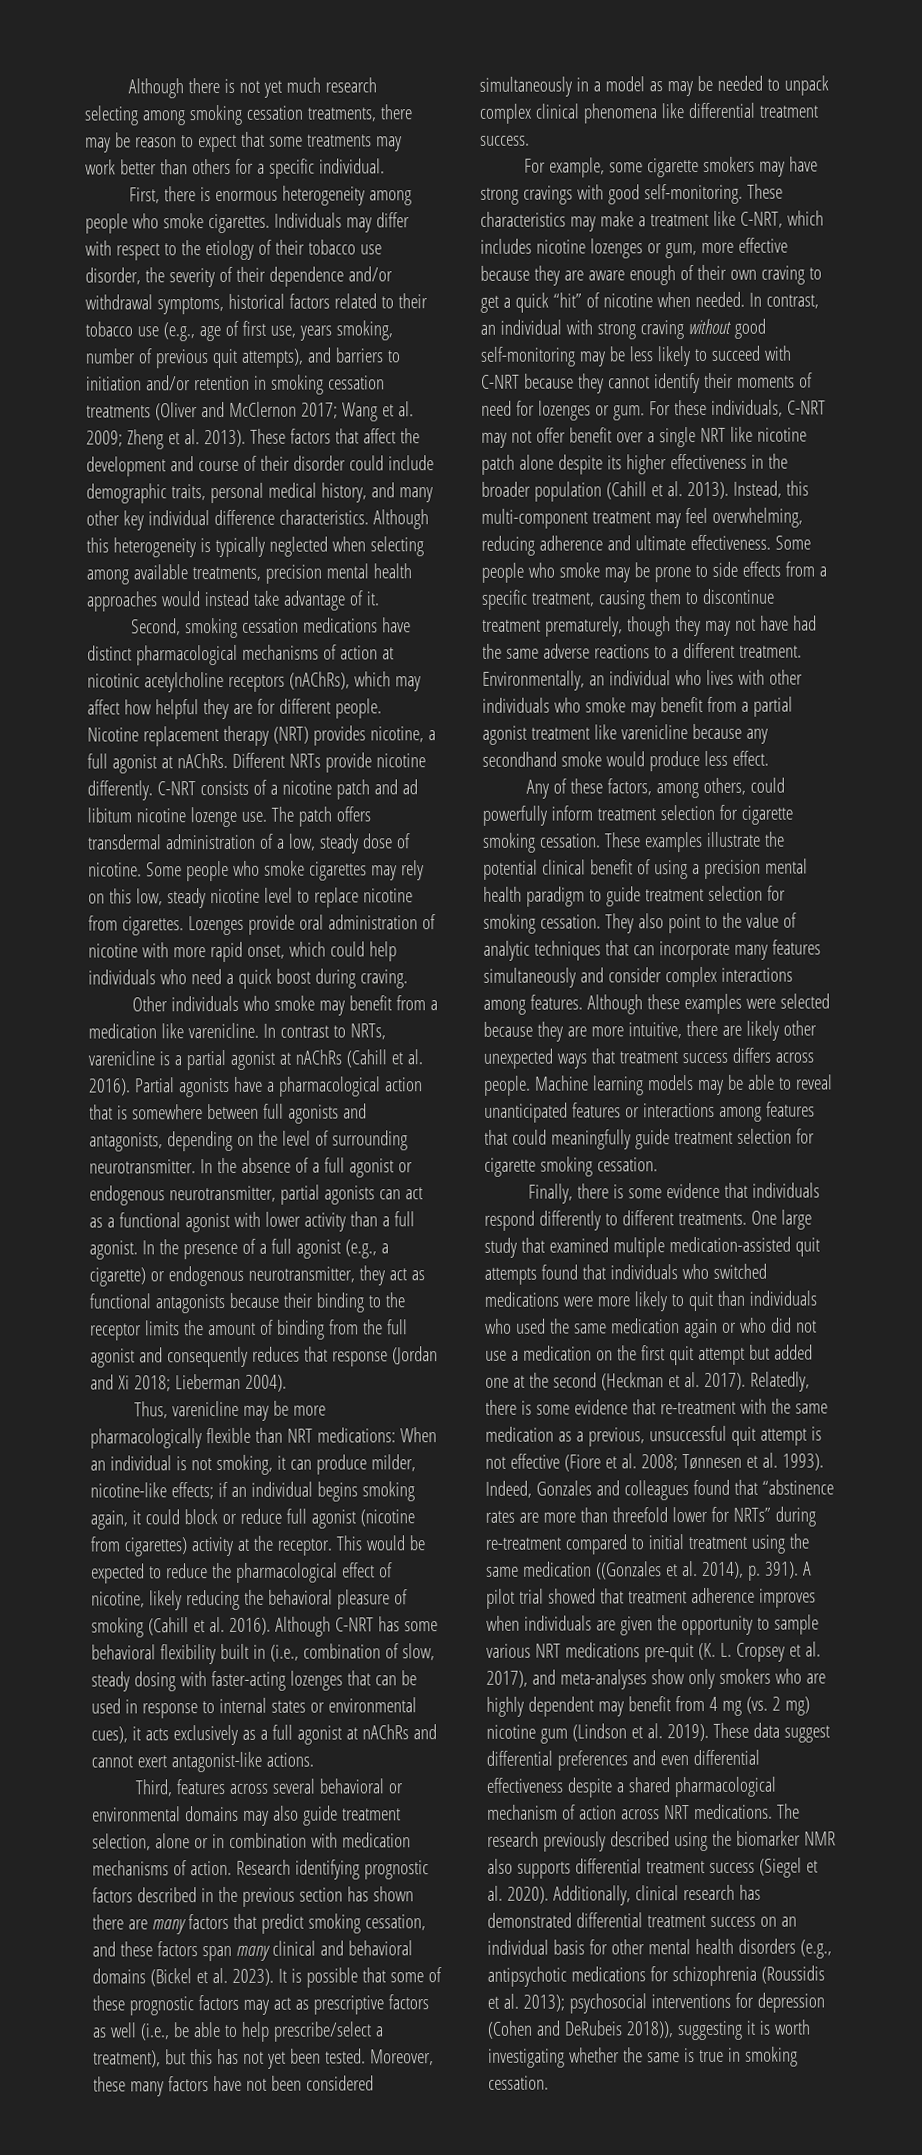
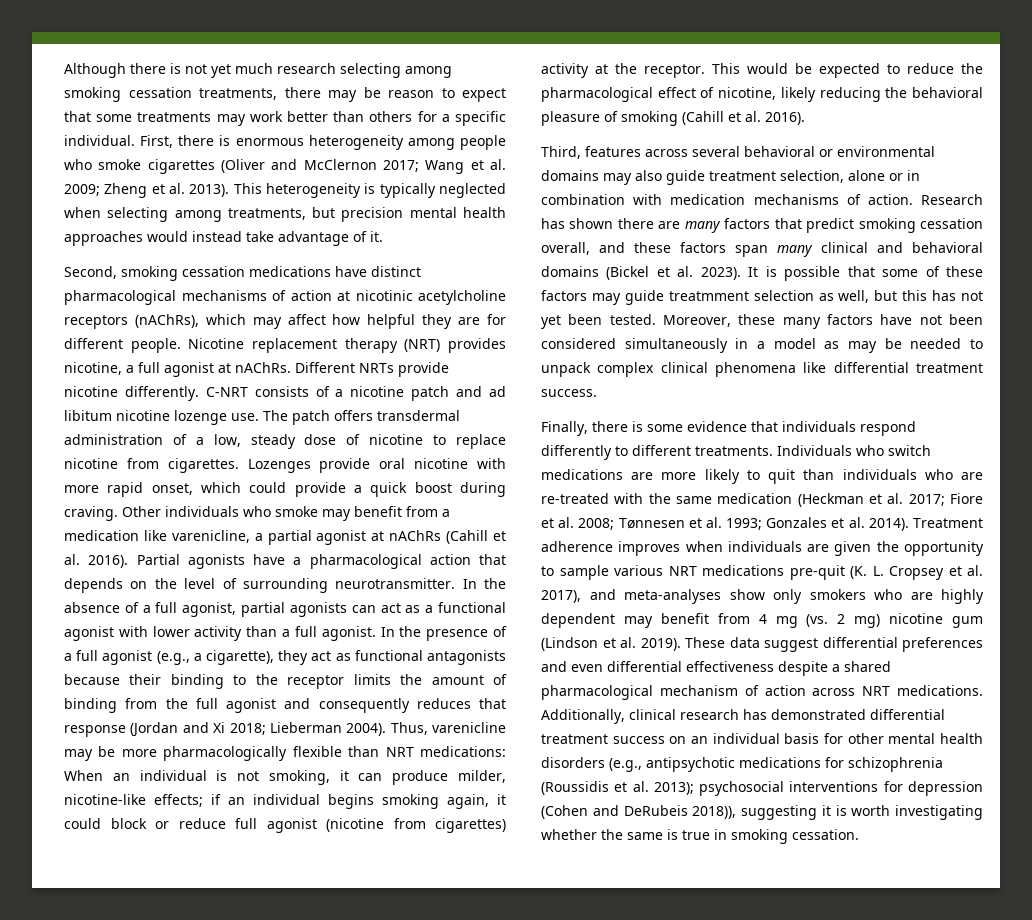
- Although there is not yet much research selecting among smoking cessation treatments, there may be reason to expect that some treatments may work better than others for a specific individual.
- First, there is enormous heterogeneity among people who smoke cigarettes. Individuals may differ with respect to the etiology of their tobacco use disorder, the severity of their dependence and/or withdrawal symptoms, historical factors related to their tobacco use (e.g., age of first use, years smoking, number of previous quit attempts), and barriers to initiation and/or retention in smoking cessation treatments (Oliver and McClernon 2017; Wang et al. 2009; Zheng et al. 2013).
+ Although there is not yet much research selecting among smoking cessation treatments, there may be reason to expect that some treatments may work better than others for a specific individual. First, there is enormous heterogeneity among people who smoke cigarettes (Oliver and McClernon 2017; Wang et al. 2009; Zheng et al. 2013).
- These factors that affect the development and course of their disorder could include demographic traits, personal medical history, and many other key individual difference characteristics. Although this heterogeneity is typically neglected when selecting among available treatments, precision mental health approaches would instead take advantage of it.
+ This heterogeneity is typically neglected when selecting among treatments, but precision mental health approaches would instead take advantage of it.
- The patch offers transdermal administration of a low, steady dose of nicotine. Some people who smoke cigarettes may rely on this low, steady nicotine level to replace nicotine from cigarettes.
+ The patch offers transdermal administration of a low, steady dose of nicotine to replace nicotine from cigarettes.
- Lozenges provide oral administration of nicotine with more rapid onset, which could help individuals who need a quick boost during craving.
- Other individuals who smoke may benefit from a medication like varenicline. In contrast to NRTs, varenicline is a partial agonist at nAChRs (Cahill et al. 2016).
+ Lozenges provide oral nicotine with more rapid onset, which could provide a quick boost during craving. Other individuals who smoke may benefit from a medication like varenicline, a partial agonist at nAChRs (Cahill et al. 2016).
- Partial agonists have a pharmacological action that is somewhere between full agonists and antagonists, depending on the level of surrounding neurotransmitter.
+ Partial agonists have a pharmacological action that depends on the level of surrounding neurotransmitter.
- In the absence of a full agonist or endogenous neurotransmitter, partial agonists can act as a functional agonist with lower activity than a full agonist.
+ In the absence of a full agonist, partial agonists can act as a functional agonist with lower activity than a full agonist.
- In the presence of a full agonist (e.g., a cigarette) or endogenous neurotransmitter, they act as functional antagonists because their binding to the receptor limits the amount of binding from the full agonist and consequently reduces that response (Jordan and Xi 2018;
+ In the presence of a full agonist (e.g., a cigarette), they act as functional antagonists because their binding to the receptor limits the amount of binding from the full agonist and consequently reduces that response (Jordan and Xi 2018;
- Lieberman 2004).
- Thus, varenicline may be more pharmacologically flexible than NRT medications:
+ Lieberman 2004). Thus, varenicline may be more pharmacologically flexible than NRT medications:
- Although C-NRT has some behavioral flexibility built in (i.e., combination of slow, steady dosing with faster-acting lozenges that can be used in response to internal states or environmental cues), it acts exclusively as a full agonist at nAChRs and cannot exert antagonist-like actions.
- Research identifying prognostic factors described in the previous section has shown there are many factors that predict smoking cessation, and these factors span many clinical and behavioral domains (Bickel et al. 2023).
+ Research has shown there are many factors that predict smoking cessation overall, and these factors span many clinical and behavioral domains (Bickel et al. 2023).
- It is possible that some of these prognostic factors may act as prescriptive factors as well (i.e., be able to help prescribe/select a treatment), but this has not yet been tested.
+ It is possible that some of these factors may guide treatmment selection as well, but this has not yet been tested.
- For example, some cigarette smokers may have strong cravings with good self-monitoring. These characteristics may make a treatment like C-NRT, which includes nicotine lozenges or gum, more effective because they are aware enough of their own craving to get a quick “hit” of nicotine when needed. In contrast, an individual with strong craving without good self-monitoring may be less likely to succeed with C-NRT because they cannot identify their moments of need for lozenges or gum. For these individuals, C-NRT may not offer benefit over a single NRT like nicotine patch alone despite its higher effectiveness in the broader population (Cahill et al. 2013). Instead, this multi-component treatment may feel overwhelming, reducing adherence and ultimate effectiveness. Some people who smoke may be prone to side effects from a specific treatment, causing them to discontinue treatment prematurely, though they may not have had the same adverse reactions to a different treatment. Environmentally, an individual who lives with other individuals who smoke may benefit from a partial agonist treatment like varenicline because any secondhand smoke would produce less effect.
- Any of these factors, among others, could powerfully inform treatment selection for cigarette smoking cessation. These examples illustrate the potential clinical benefit of using a precision mental health paradigm to guide treatment selection for smoking cessation. They also point to the value of analytic techniques that can incorporate many features simultaneously and consider complex interactions among features. Although these examples were selected because they are more intuitive, there are likely other unexpected ways that treatment success differs across people. Machine learning models may be able to reveal unanticipated features or interactions among features that could meaningfully guide treatment selection for cigarette smoking cessation.
- One large study that examined multiple medication-assisted quit attempts found that individuals who switched medications were more likely to quit than individuals who used the same medication again or who did not use a medication on the first quit attempt but added one at the second (Heckman et al. 2017). Relatedly, there is some evidence that re-treatment with the same medication as a previous, unsuccessful quit attempt is not effective (Fiore et al. 2008; Tønnesen et al. 1993). Indeed, Gonzales and colleagues found that “abstinence rates are more than threefold lower for NRTs” during re-treatment compared to initial treatment using the same medication ((Gonzales et al. 2014), p. 391). A pilot trial showed that treatment adherence improves when individuals are given the opportunity to sample various NRT medications pre-quit (K. L. Cropsey et al. 2017), and meta-analyses show only smokers who are highly dependent may benefit from 4 mg (vs. 2 mg) nicotine gum (Lindson et al. 2019).
+ Individuals who switch medications are more likely to quit than individuals who are re-treated with the same medication (Heckman et al. 2017; Fiore et al. 2008; Tønnesen et al. 1993; Gonzales et al. 2014). Treatment adherence improves when individuals are given the opportunity to sample various NRT medications pre-quit (K. L. Cropsey et al. 2017), and meta-analyses show only smokers who are highly dependent may benefit from 4 mg (vs. 2 mg) nicotine gum (Lindson et al. 2019).
- The research previously described using the biomarker NMR also supports differential treatment success (Siegel et al. 2020).

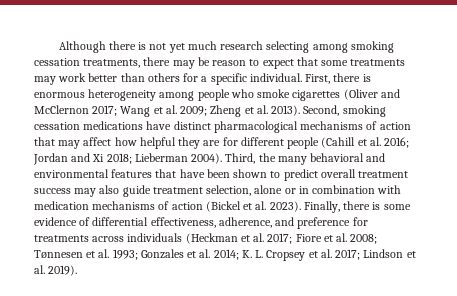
- First, there is enormous heterogeneity among people who smoke cigarettes (Oliver and McClernon 2017; Wang et al. 2009; Zheng et al. 2013). This heterogeneity is typically neglected when selecting among treatments, but precision mental health approaches would instead take advantage of it.
- Second, smoking cessation medications have distinct pharmacological mechanisms of action at nicotinic acetylcholine receptors (nAChRs), which may affect how helpful they are for different people. Nicotine replacement therapy (NRT) provides nicotine, a full agonist at nAChRs. Different NRTs provide nicotine differently. C-NRT consists of a nicotine patch and ad libitum nicotine lozenge use. The patch offers transdermal administration of a low, steady dose of nicotine to replace nicotine from cigarettes. Lozenges provide oral nicotine with more rapid onset, which could provide a quick boost during craving. Other individuals who smoke may benefit from a medication like varenicline, a partial agonist at nAChRs (Cahill et al. 2016). Partial agonists have a pharmacological action that depends on the level of surrounding neurotransmitter. In the absence of a full agonist, partial agonists can act as a functional agonist with lower activity than a full agonist. In the presence of a full agonist (e.g., a cigarette), they act as functional antagonists because their binding to the receptor limits the amount of binding from the full agonist and consequently reduces that response (Jordan and Xi 2018; Lieberman 2004).
+ First, there is enormous heterogeneity among people who smoke cigarettes (Oliver and McClernon 2017; Wang et al. 2009; Zheng et al. 2013). Second, smoking cessation medications have distinct pharmacological mechanisms of action that may affect how helpful they are for different people (Cahill et al. 2016; Jordan and Xi 2018; Lieberman 2004).
- Thus, varenicline may be more pharmacologically flexible than NRT medications: When an individual is not smoking, it can produce milder, nicotine-like effects; if an individual begins smoking again, it could block or reduce full agonist (nicotine from cigarettes) activity at the receptor. This would be expected to reduce the pharmacological effect of nicotine, likely reducing the behavioral pleasure of smoking (Cahill et al. 2016).
- Third, features across several behavioral or environmental domains may also guide treatment selection, alone or in combination with medication mechanisms of action. Research has shown there are many factors that predict smoking cessation overall, and these factors span many clinical and behavioral domains (Bickel et al. 2023). It is possible that some of these factors may guide treatmment selection as well, but this has not yet been tested. Moreover, these many factors have not been considered simultaneously in a model as may be needed to unpack complex clinical phenomena like differential treatment success.
- Finally, there is some evidence that individuals respond differently to different treatments. Individuals who switch medications are more likely to quit than individuals who are re-treated with the same medication (Heckman et al. 2017; Fiore et al. 2008; Tønnesen et al. 1993; Gonzales et al. 2014). Treatment adherence improves when individuals are given the opportunity to sample various NRT medications pre-quit (K. L. Cropsey et al. 2017), and meta-analyses show only smokers who are highly dependent may benefit from 4 mg (vs. 2 mg) nicotine gum (Lindson et al. 2019). These data suggest differential preferences and even differential effectiveness despite a shared pharmacological mechanism of action across NRT medications. Additionally, clinical research has demonstrated differential treatment success on an individual basis for other mental health disorders (e.g., antipsychotic medications for schizophrenia (Roussidis et al. 2013); psychosocial interventions for depression (Cohen and DeRubeis 2018)), suggesting it is worth investigating whether the same is true in smoking cessation.
+ Third, the many behavioral and environmental features that have been shown to predict overall treatment success may also guide treatment selection, alone or in combination with medication mechanisms of action (Bickel et al. 2023). Finally, there is some evidence of differential effectiveness, adherence, and preference for treatments across individuals (Heckman et al. 2017; Fiore et al. 2008; Tønnesen et al. 1993; Gonzales et al. 2014; K. L. Cropsey et al. 2017; Lindson et al. 2019).

